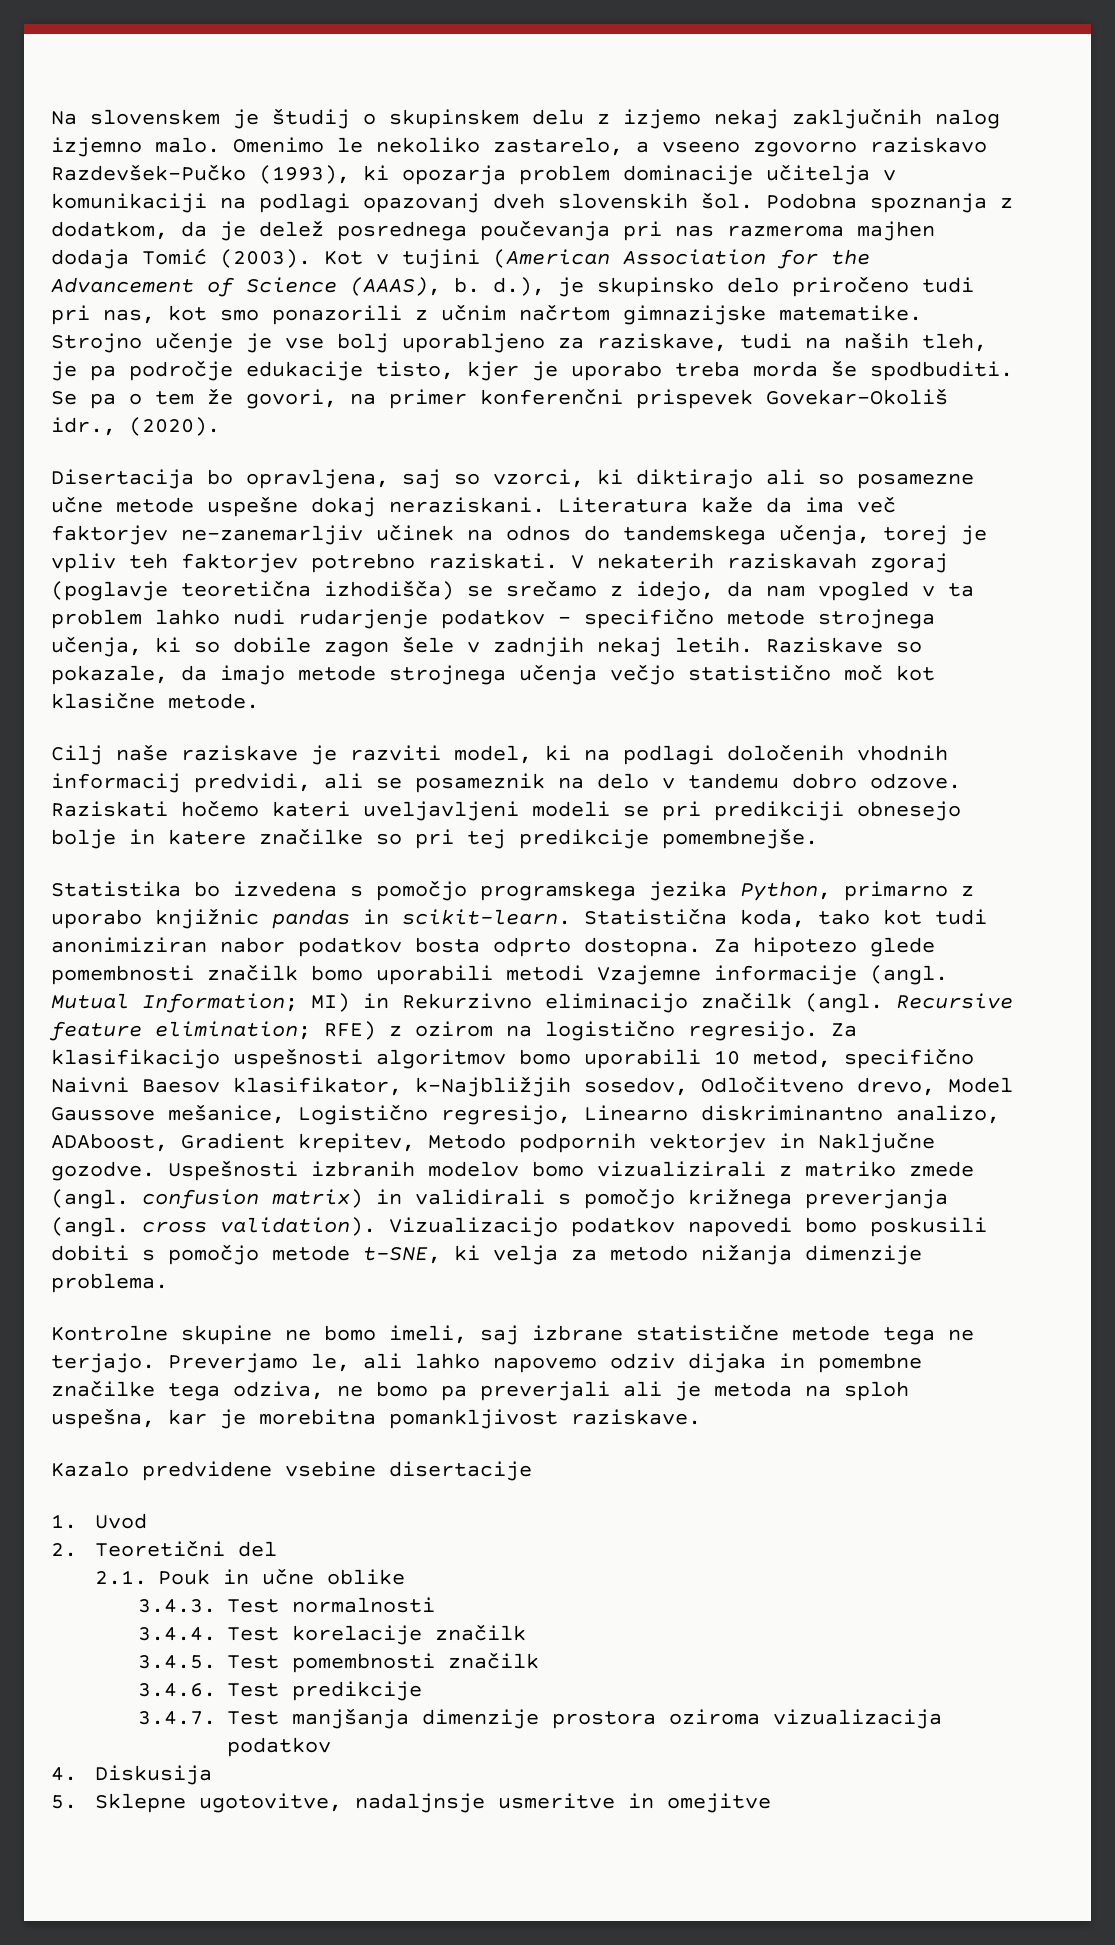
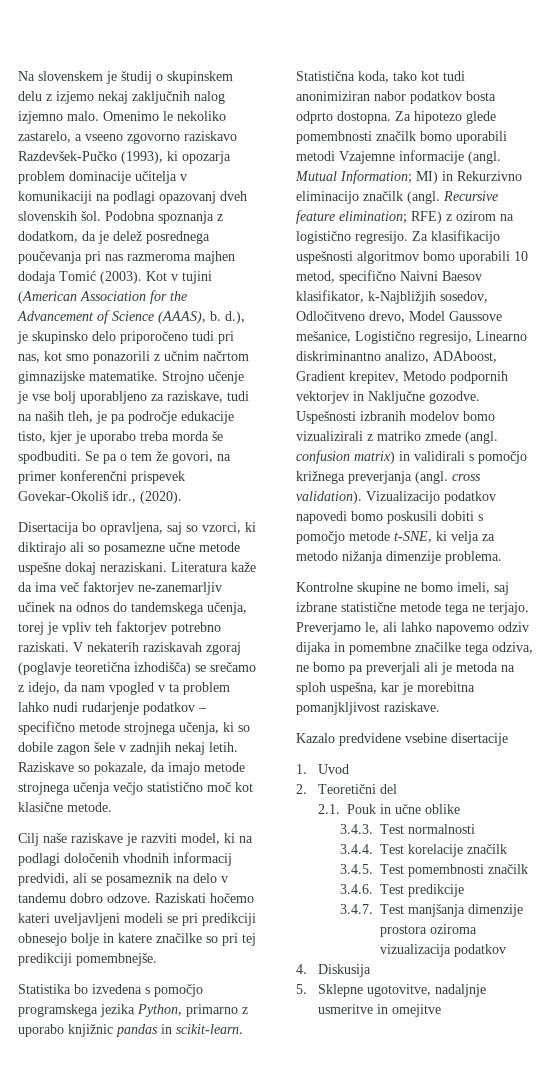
- Kot v tujini (American Association for the Advancement of Science (AAAS), b. d.), je skupinsko delo priročeno tudi pri nas, kot smo ponazorili z učnim načrtom gimnazijske matematike.
+ Kot v tujini (American Association for the Advancement of Science (AAAS), b. d.), je skupinsko delo priporočeno tudi pri nas, kot smo ponazorili z učnim načrtom gimnazijske matematike.
- Raziskati hočemo kateri uveljavljeni modeli se pri predikciji obnesejo bolje in katere značilke so pri tej predikcije pomembnejše.
+ Raziskati hočemo kateri uveljavljeni modeli se pri predikciji obnesejo bolje in katere značilke so pri tej predikciji pomembnejše.
- Preverjamo le, ali lahko napovemo odziv dijaka in pomembne značilke tega odziva, ne bomo pa preverjali ali je metoda na sploh uspešna, kar je morebitna pomankljivost raziskave.
+ Preverjamo le, ali lahko napovemo odziv dijaka in pomembne značilke tega odziva, ne bomo pa preverjali ali je metoda na sploh uspešna, kar je morebitna pomanjkljivost raziskave.
- 5. Sklepne ugotovitve, nadaljnsje usmeritve in omejitve
+ 5. Sklepne ugotovitve, nadaljnje usmeritve in omejitve

